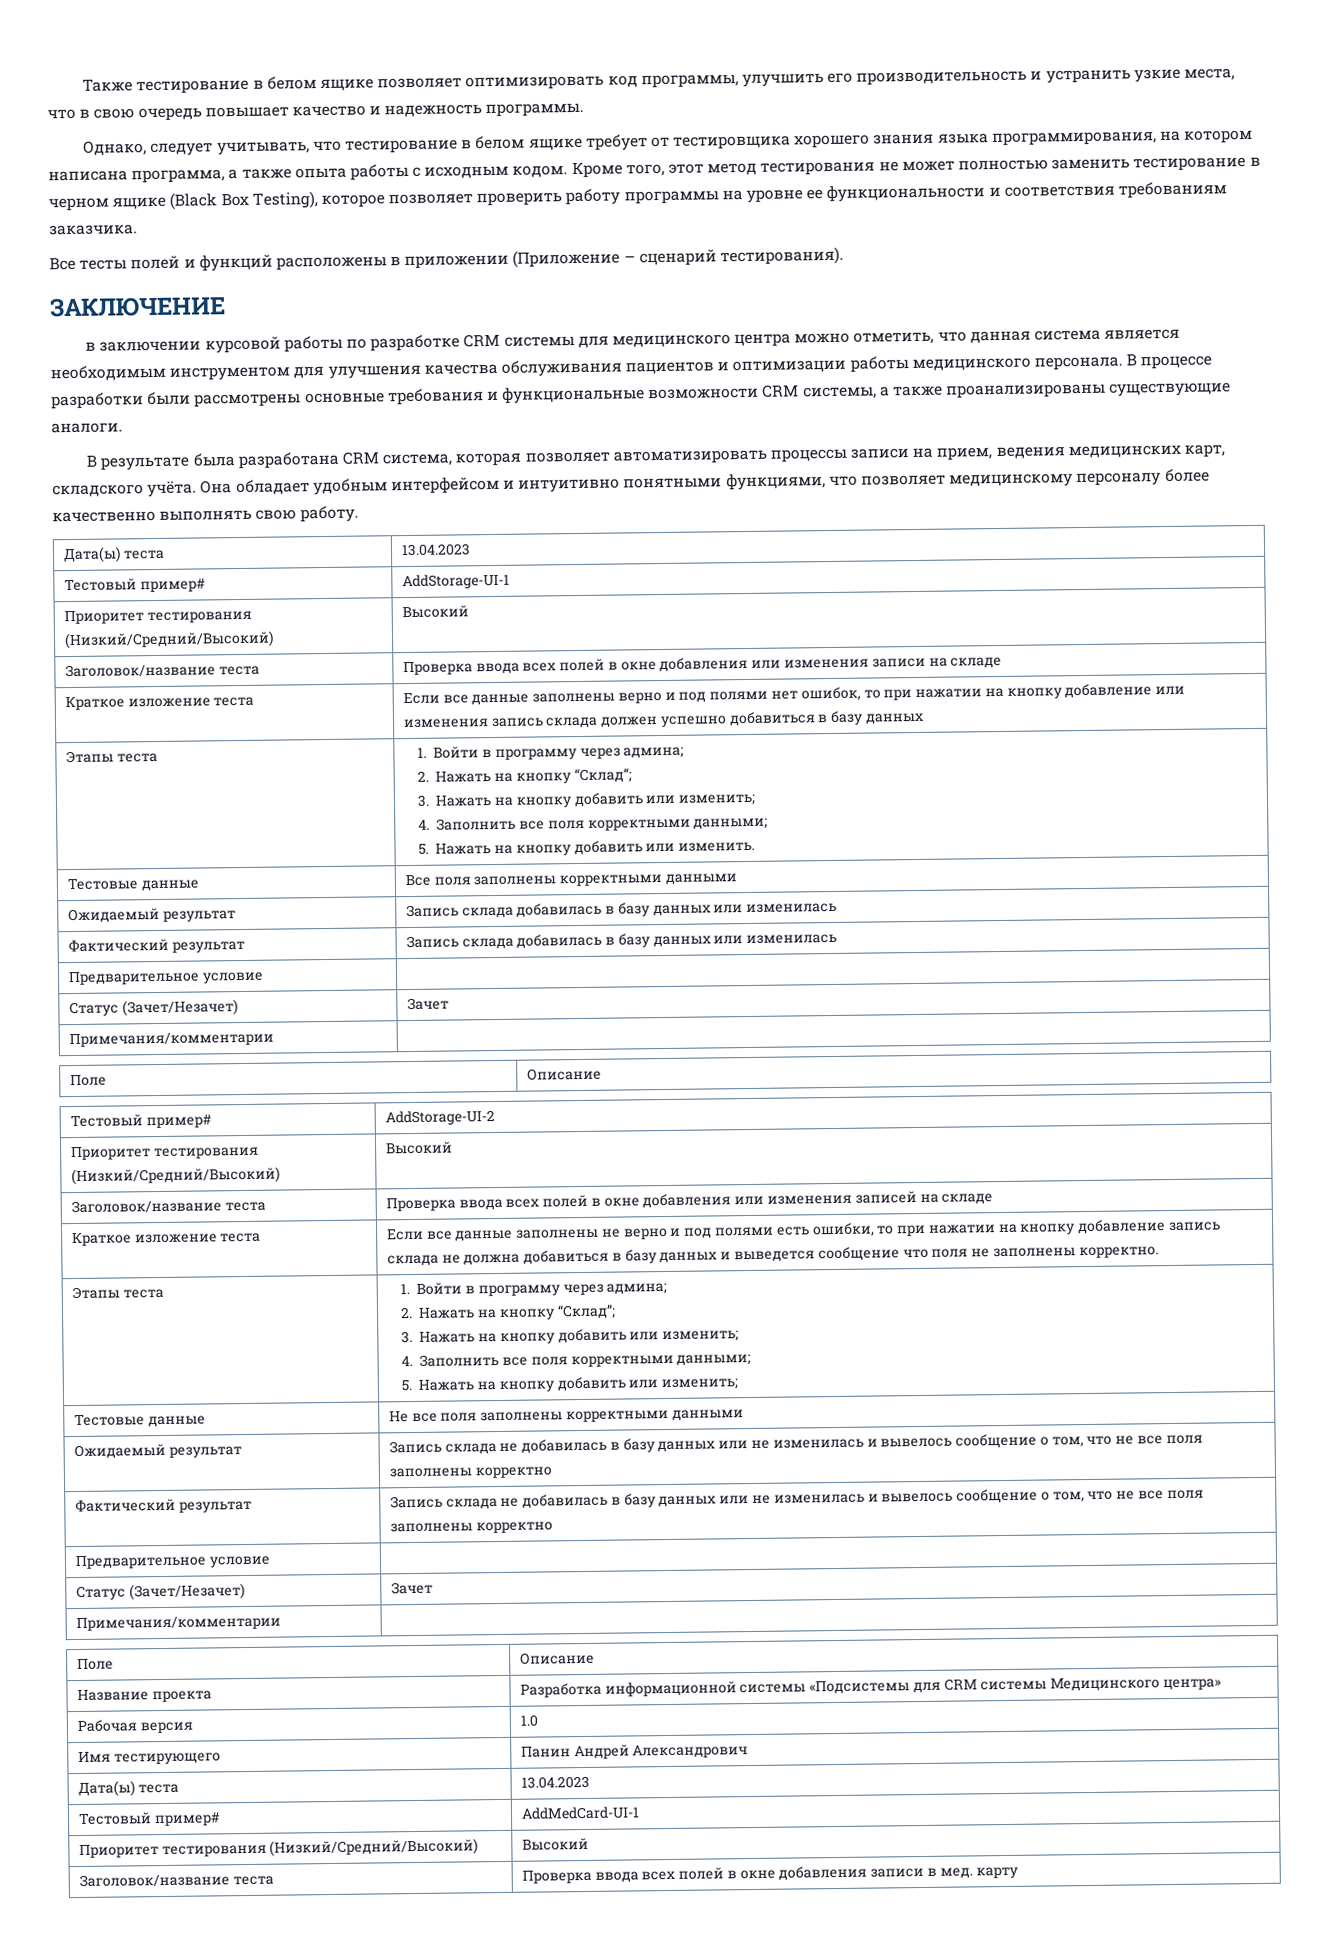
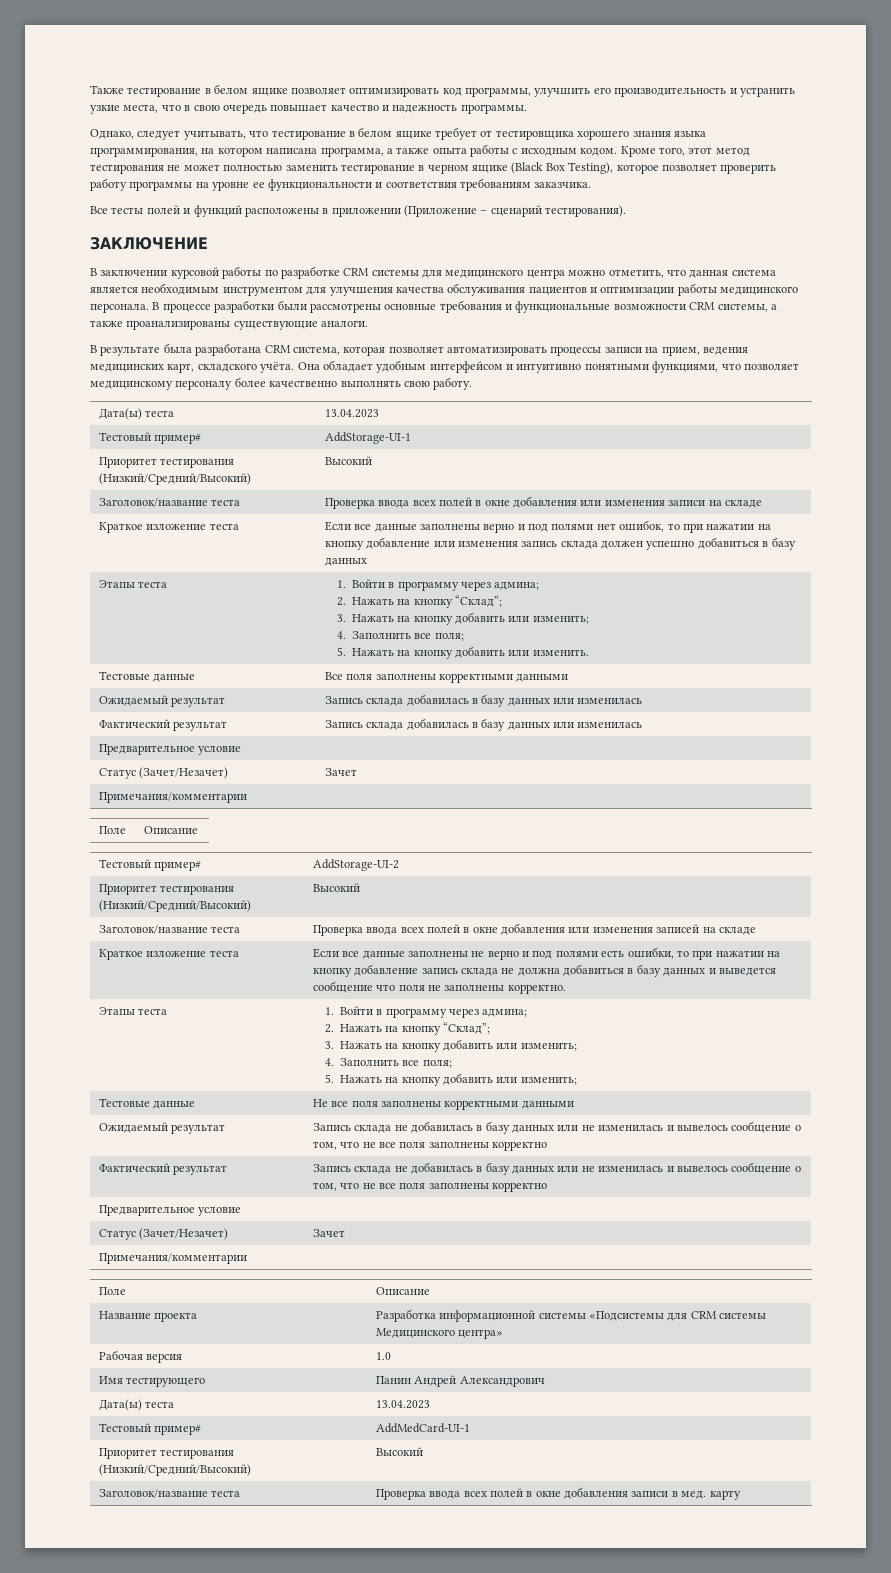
- в заключении курсовой работы по разработке CRM системы для медицинского центра можно отметить, что данная система является необходимым инструментом для улучшения качества обслуживания пациентов и оптимизации работы медицинского персонала.
+ В заключении курсовой работы по разработке CRM системы для медицинского центра можно отметить, что данная система является необходимым инструментом для улучшения качества обслуживания пациентов и оптимизации работы медицинского персонала.
  Краткое изложение теста | Если все данные заполнены верно и под полями нет ошибок, то при нажатии на кнопку добавление или изменения запись склада должен успешно добавиться в базу данных
  Этапы теста | 1. Войти в программу через админа;
  2. Нажать на кнопку “Склад”;
  3. Нажать на кнопку добавить или изменить;
- 4. Заполнить все поля корректными данными;
+ 4. Заполнить все поля;
  Краткое изложение теста | Если все данные заполнены не верно и под полями есть ошибки, то при нажатии на кнопку добавление запись склада не должна добавиться в базу данных и выведется сообщение что поля не заполнены корректно.
  Этапы теста | 1. Войти в программу через админа;
  2. Нажать на кнопку “Склад”;
  3. Нажать на кнопку добавить или изменить;
- 4. Заполнить все поля корректными данными;
+ 4. Заполнить все поля;

